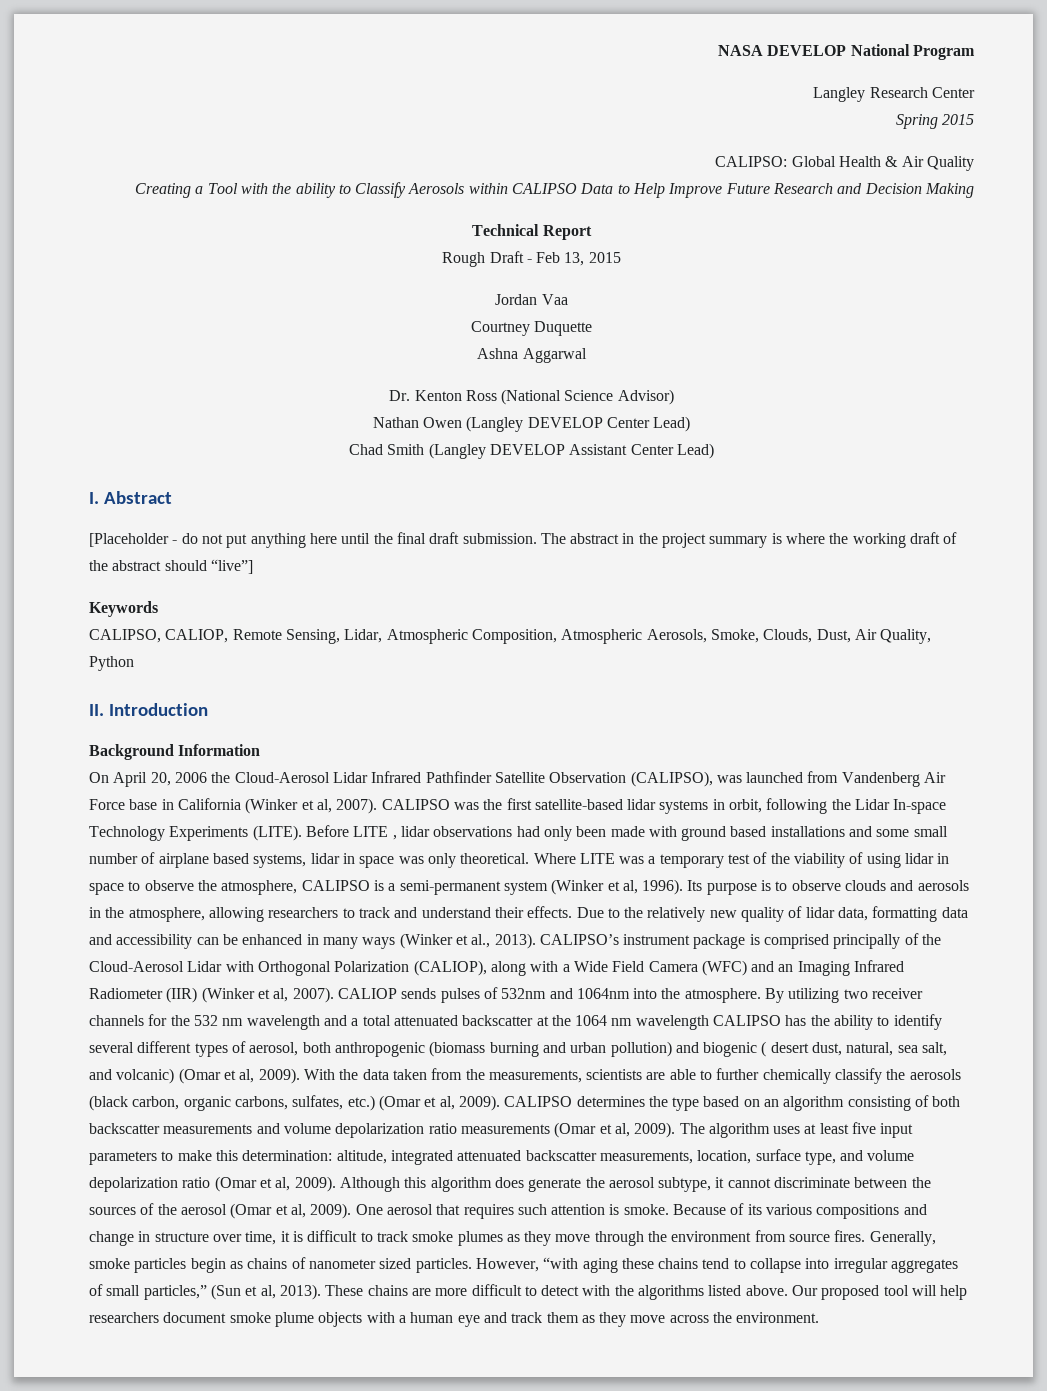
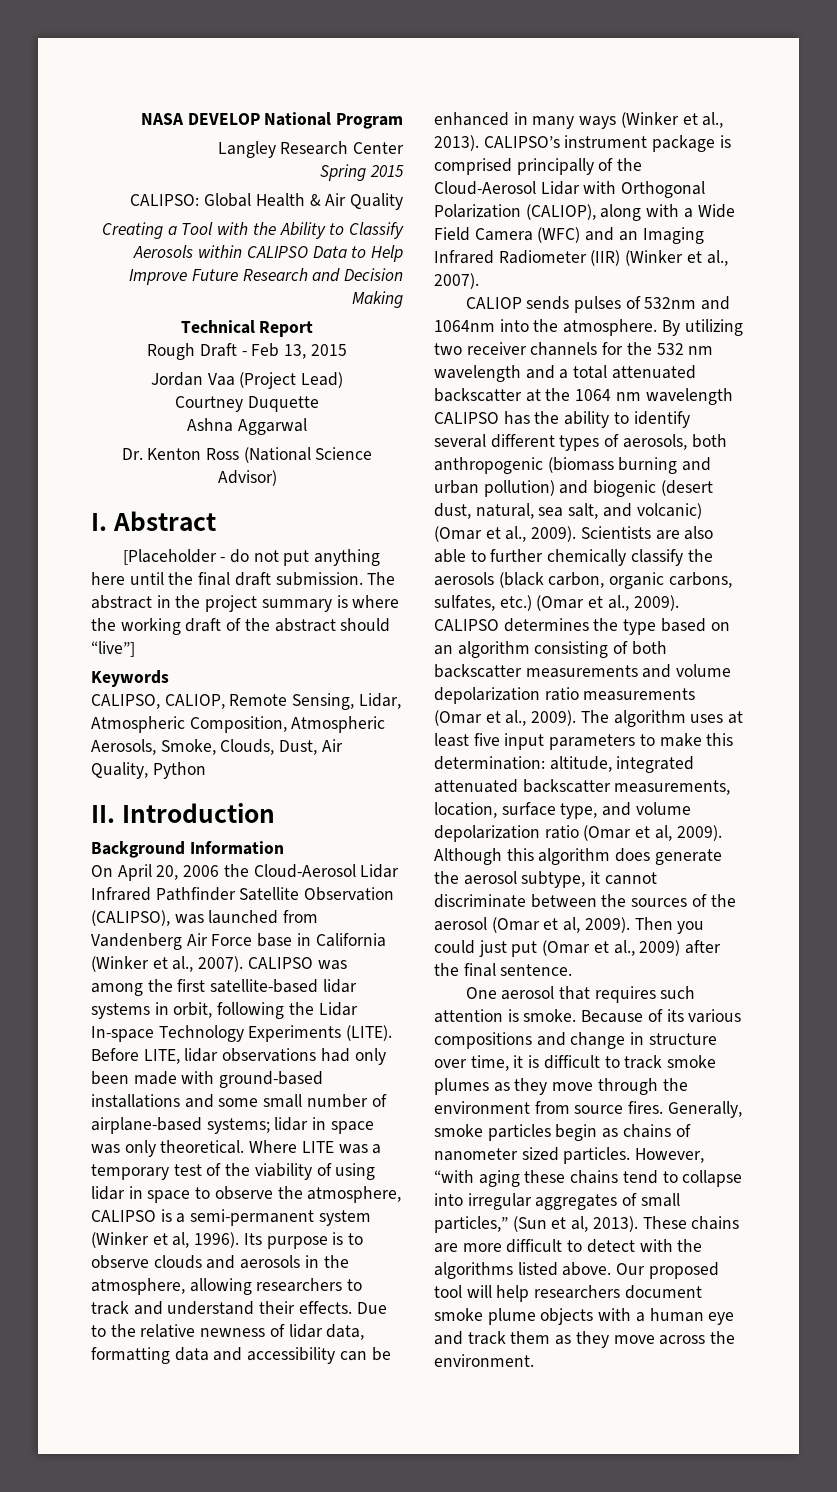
- Creating a Tool with the ability to Classify Aerosols within CALIPSO Data to Help Improve Future Research and Decision Making
+ Creating a Tool with the Ability to Classify Aerosols within CALIPSO Data to Help Improve Future Research and Decision Making
- Jordan Vaa
+ Jordan Vaa (Project Lead)
- Nathan Owen (Langley DEVELOP Center Lead)
- Chad Smith (Langley DEVELOP Assistant Center Lead)
- On April 20, 2006 the Cloud-Aerosol Lidar Infrared Pathfinder Satellite Observation (CALIPSO), was launched from Vandenberg Air Force base in California (Winker et al, 2007).
+ On April 20, 2006 the Cloud-Aerosol Lidar Infrared Pathfinder Satellite Observation (CALIPSO), was launched from Vandenberg Air Force base in California (Winker et al., 2007).
- CALIPSO was the first satellite-based lidar systems in orbit, following the Lidar In-space Technology Experiments (LITE).
+ CALIPSO was among the first satellite-based lidar systems in orbit, following the Lidar In-space Technology Experiments (LITE).
- Before LITE , lidar observations had only been made with ground based installations and some small number of airplane based systems, lidar in space was only theoretical.
+ Before LITE, lidar observations had only been made with ground-based installations and some small number of airplane-based systems; lidar in space was only theoretical.
- Due to the relatively new quality of lidar data, formatting data and accessibility can be enhanced in many ways (Winker et al., 2013).
+ Due to the relative newness of lidar data, formatting data and accessibility can be enhanced in many ways (Winker et al., 2013).
- CALIPSO’s instrument package is comprised principally of the Cloud-Aerosol Lidar with Orthogonal Polarization (CALIOP), along with a Wide Field Camera (WFC) and an Imaging Infrared Radiometer (IIR) (Winker et al, 2007). CALIOP sends pulses of 532nm and 1064nm into the atmosphere.
+ CALIPSO’s instrument package is comprised principally of the Cloud-Aerosol Lidar with Orthogonal Polarization (CALIOP), along with a Wide Field Camera (WFC) and an Imaging Infrared Radiometer (IIR) (Winker et al., 2007).
+ CALIOP sends pulses of 532nm and 1064nm into the atmosphere.
- By utilizing two receiver channels for the 532 nm wavelength and a total attenuated backscatter at the 1064 nm wavelength CALIPSO has the ability to identify several different types of aerosol, both anthropogenic (biomass burning and urban pollution) and biogenic ( desert dust, natural, sea salt, and volcanic) (Omar et al, 2009). With the data taken from the measurements, scientists are able to further chemically classify the aerosols (black carbon, organic carbons, sulfates, etc.) (Omar et al, 2009).
+ By utilizing two receiver channels for the 532 nm wavelength and a total attenuated backscatter at the 1064 nm wavelength CALIPSO has the ability to identify several different types of aerosols, both anthropogenic (biomass burning and urban pollution) and biogenic (desert dust, natural, sea salt, and volcanic) (Omar et al., 2009). Scientists are also able to further chemically classify the aerosols (black carbon, organic carbons, sulfates, etc.) (Omar et al., 2009).
- CALIPSO determines the type based on an algorithm consisting of both backscatter measurements and volume depolarization ratio measurements (Omar et al, 2009).
+ CALIPSO determines the type based on an algorithm consisting of both backscatter measurements and volume depolarization ratio measurements (Omar et al., 2009).
- Although this algorithm does generate the aerosol subtype, it cannot discriminate between the sources of the aerosol (Omar et al, 2009). One aerosol that requires such attention is smoke.
+ Although this algorithm does generate the aerosol subtype, it cannot discriminate between the sources of the aerosol (Omar et al, 2009). Then you could just put (Omar et al., 2009) after the final sentence.
+ One aerosol that requires such attention is smoke.

